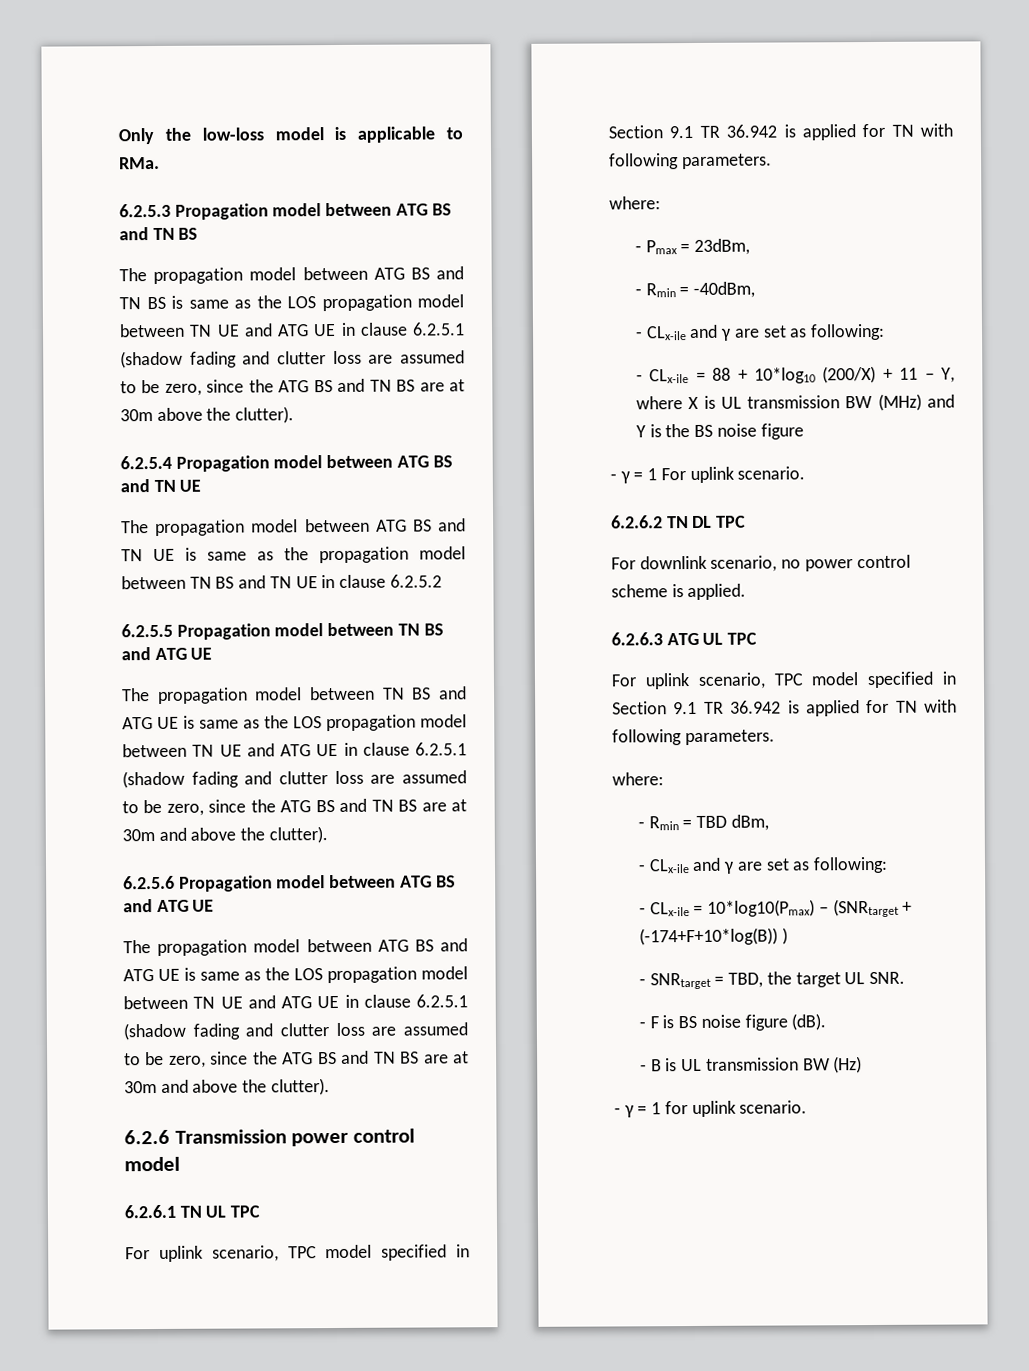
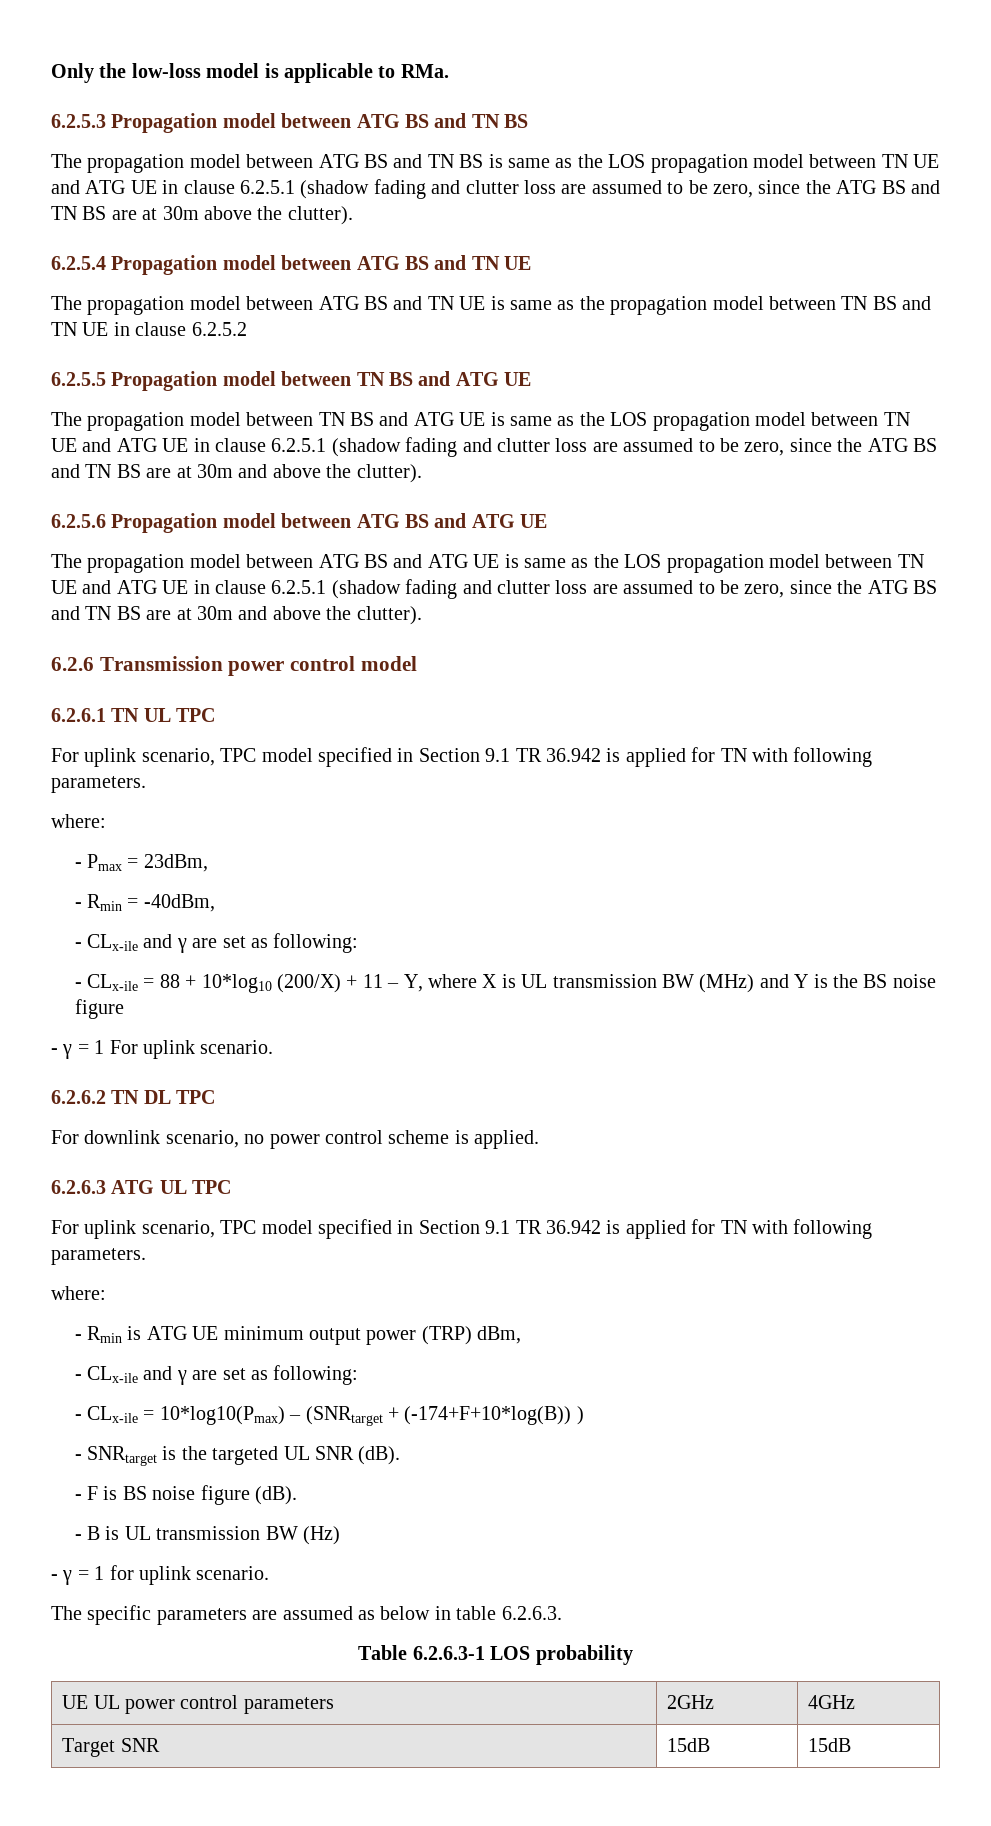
- - Rmin = TBD dBm,
+ - Rmin is ATG UE minimum output power (TRP) dBm,
- - SNRtarget = TBD, the target UL SNR.
+ - SNRtarget is the targeted UL SNR (dB).
+ The specific parameters are assumed as below in table 6.2.6.3.
+ Table 6.2.6.3-1 LOS probability
+ UE UL power control parameters | 2GHz | 4GHz
+ Target SNR | 15dB | 15dB

